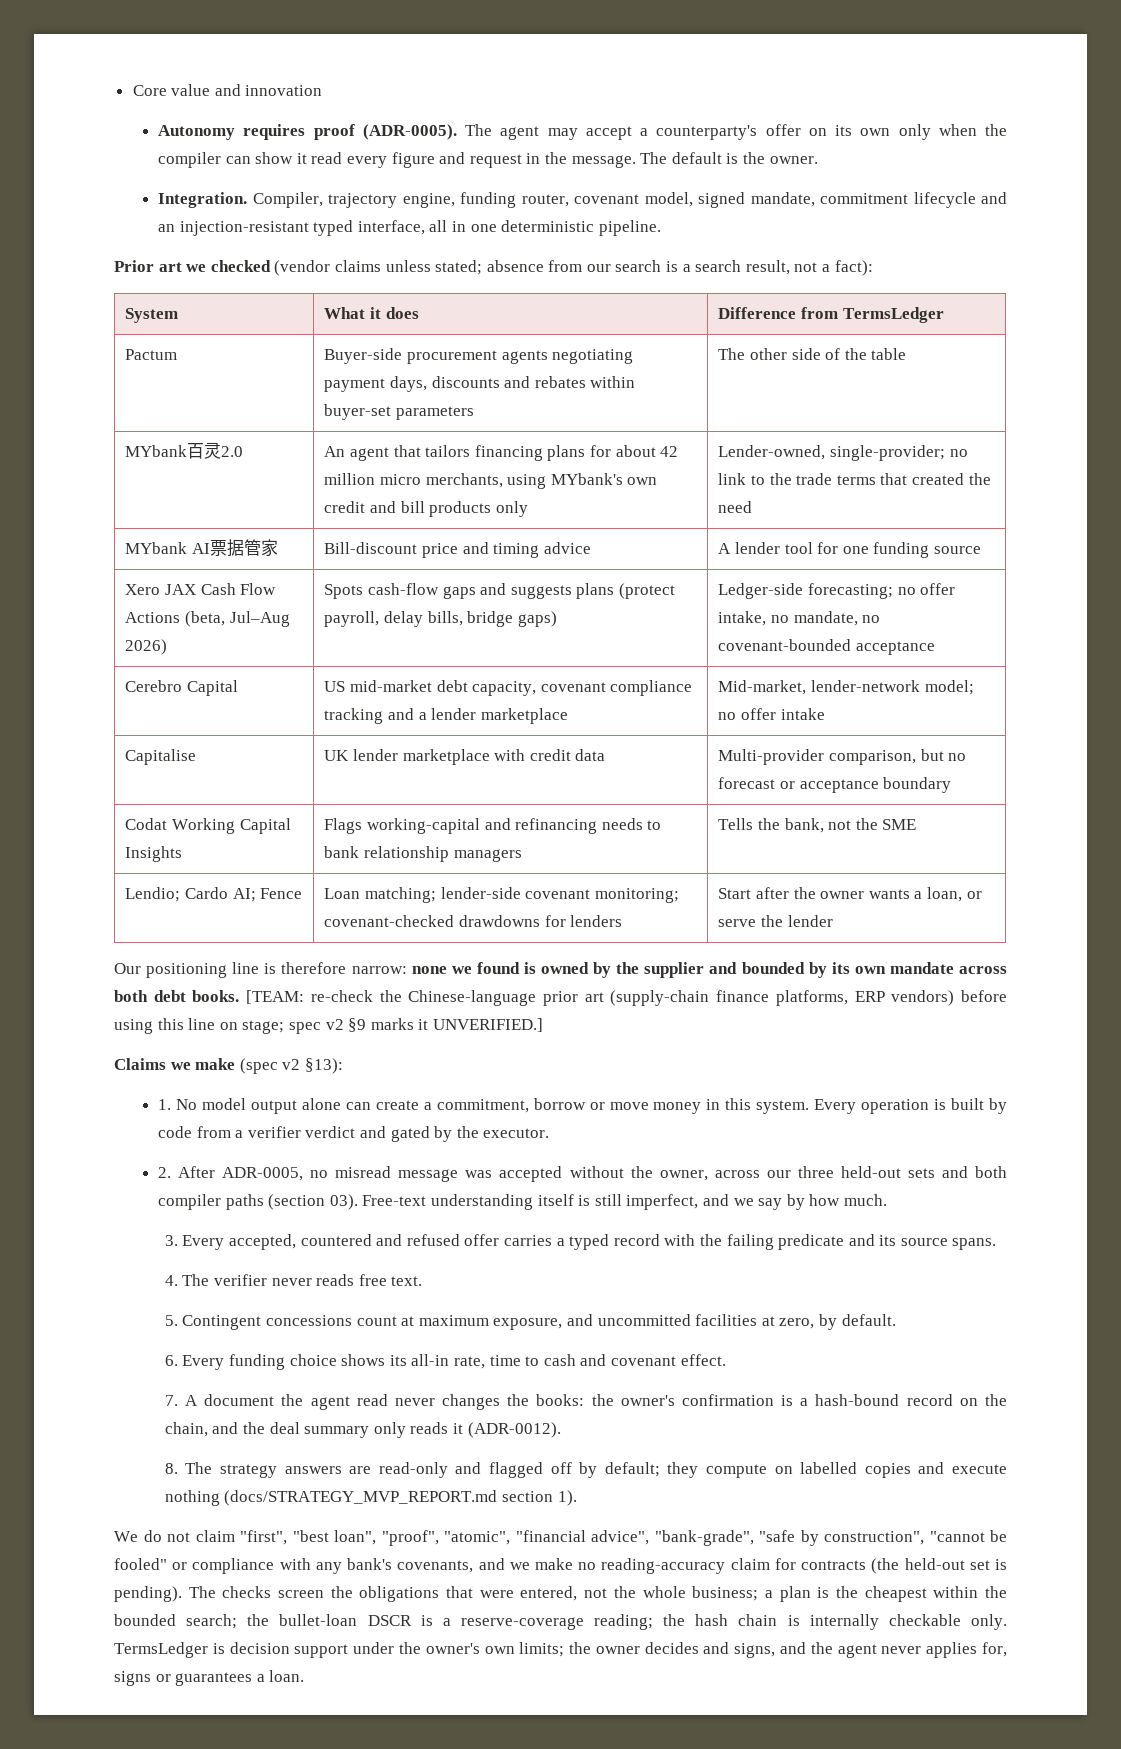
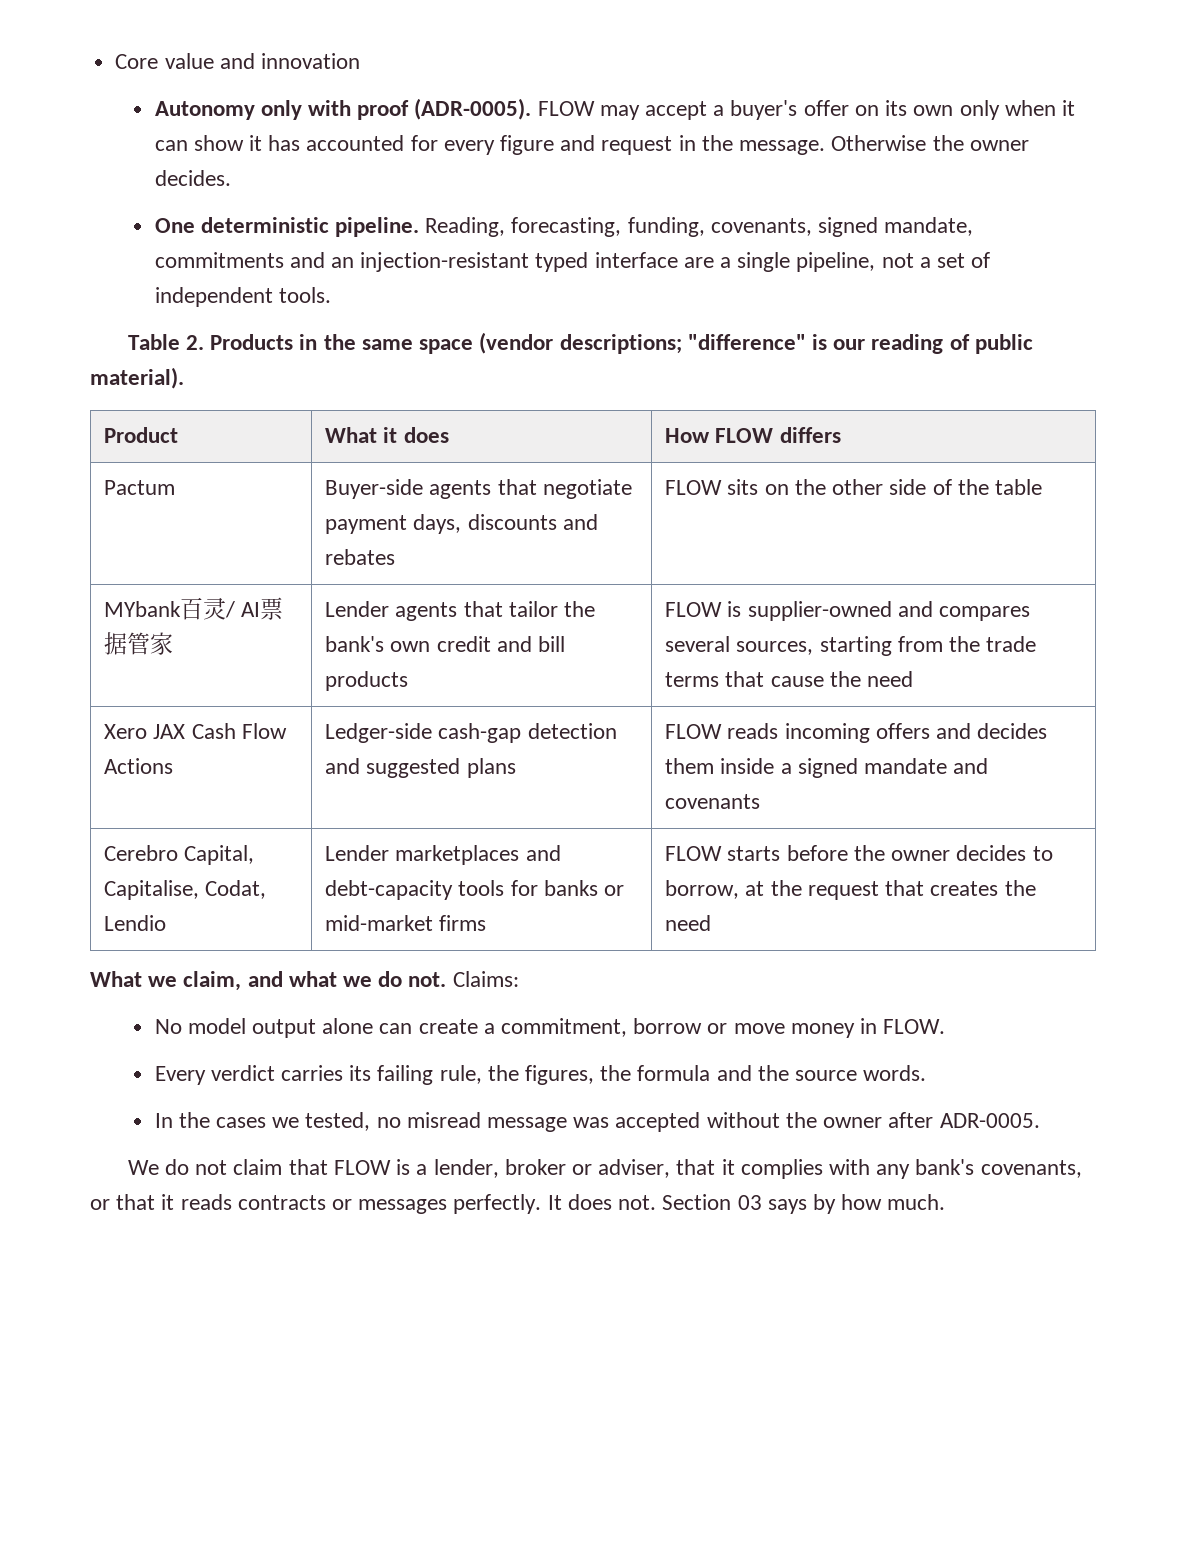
- Autonomy requires proof (ADR-0005). The agent may accept a counterparty's offer on its own only when the compiler can show it read every figure and request in the message.
+ Autonomy only with proof (ADR-0005). FLOW may accept a buyer's offer on its own only when it can show it has accounted for every figure and request in the message.
- The default is the owner.
- Integration. Compiler, trajectory engine, funding router, covenant model, signed mandate, commitment lifecycle and an injection-resistant typed interface, all in one deterministic pipeline.
- Prior art we checked (vendor claims unless stated; absence from our search is a search result, not a fact):
- System | What it does | Difference from TermsLedger
+ Otherwise the owner decides.
+ One deterministic pipeline. Reading, forecasting, funding, covenants, signed mandate, commitments and an injection-resistant typed interface are a single pipeline, not a set of independent tools.
+ Table 2. Products in the same space (vendor descriptions; "difference" is our reading of public material).
+ Product | What it does | How FLOW differs
- Pactum | Buyer-side procurement agents negotiating payment days, discounts and rebates within buyer-set parameters | The other side of the table
+ Pactum | Buyer-side agents that negotiate payment days, discounts and rebates | FLOW sits on the other side of the table
- MYbank百灵2.0 | An agent that tailors financing plans for about 42 million micro merchants, using MYbank's own credit and bill products only | Lender-owned, single-provider; no link to the trade terms that created the need
- MYbank AI票据管家 | Bill-discount price and timing advice | A lender tool for one funding source
+ MYbank百灵/ AI票据管家 | Lender agents that tailor the bank's own credit and bill products | FLOW is supplier-owned and compares several sources, starting from the trade terms that cause the need
- Xero JAX Cash Flow Actions (beta, Jul–Aug 2026) | Spots cash-flow gaps and suggests plans (protect payroll, delay bills, bridge gaps) | Ledger-side forecasting; no offer intake, no mandate, no covenant-bounded acceptance
- Cerebro Capital | US mid-market debt capacity, covenant compliance tracking and a lender marketplace | Mid-market, lender-network model; no offer intake
- Capitalise | UK lender marketplace with credit data | Multi-provider comparison, but no forecast or acceptance boundary
- Codat Working Capital Insights | Flags working-capital and refinancing needs to bank relationship managers | Tells the bank, not the SME
- Lendio; Cardo AI; Fence | Loan matching; lender-side covenant monitoring; covenant-checked drawdowns for lenders | Start after the owner wants a loan, or serve the lender
- Our positioning line is therefore narrow: none we found is owned by the supplier and bounded by its own mandate across both debt books. [TEAM: re-check the Chinese-language prior art (supply-chain finance platforms, ERP vendors) before using this line on stage; spec v2 §9 marks it UNVERIFIED.]
- Claims we make (spec v2 §13):
- 1. No model output alone can create a commitment, borrow or move money in this system. Every operation is built by code from a verifier verdict and gated by the executor.
- 2. After ADR-0005, no misread message was accepted without the owner, across our three held-out sets and both compiler paths (section 03). Free-text understanding itself is still imperfect, and we say by how much.
- 3. Every accepted, countered and refused offer carries a typed record with the failing predicate and its source spans.
- 4. The verifier never reads free text.
- 5. Contingent concessions count at maximum exposure, and uncommitted facilities at zero, by default.
- 6. Every funding choice shows its all-in rate, time to cash and covenant effect.
- 7. A document the agent read never changes the books: the owner's confirmation is a hash-bound record on the chain, and the deal summary only reads it (ADR-0012).
- 8. The strategy answers are read-only and flagged off by default; they compute on labelled copies and execute nothing (docs/STRATEGY_MVP_REPORT.md section 1).
- We do not claim "first", "best loan", "proof", "atomic", "financial advice", "bank-grade", "safe by construction", "cannot be fooled" or compliance with any bank's covenants, and we make no reading-accuracy claim for contracts (the held-out set is pending). The checks screen the obligations that were entered, not the whole business; a plan is the cheapest within the bounded search; the bullet-loan DSCR is a reserve-coverage reading; the hash chain is internally checkable only. TermsLedger is decision support under the owner's own limits; the owner decides and signs, and the agent never applies for, signs or guarantees a loan.
+ Xero JAX Cash Flow Actions | Ledger-side cash-gap detection and suggested plans | FLOW reads incoming offers and decides them inside a signed mandate and covenants
+ Cerebro Capital, Capitalise, Codat, Lendio | Lender marketplaces and debt-capacity tools for banks or mid-market firms | FLOW starts before the owner decides to borrow, at the request that creates the need
+ What we claim, and what we do not. Claims:
+ No model output alone can create a commitment, borrow or move money in FLOW.
+ Every verdict carries its failing rule, the figures, the formula and the source words.
+ In the cases we tested, no misread message was accepted without the owner after ADR-0005.
+ We do not claim that FLOW is a lender, broker or adviser, that it complies with any bank's covenants, or that it reads contracts or messages perfectly. It does not. Section 03 says by how much.

